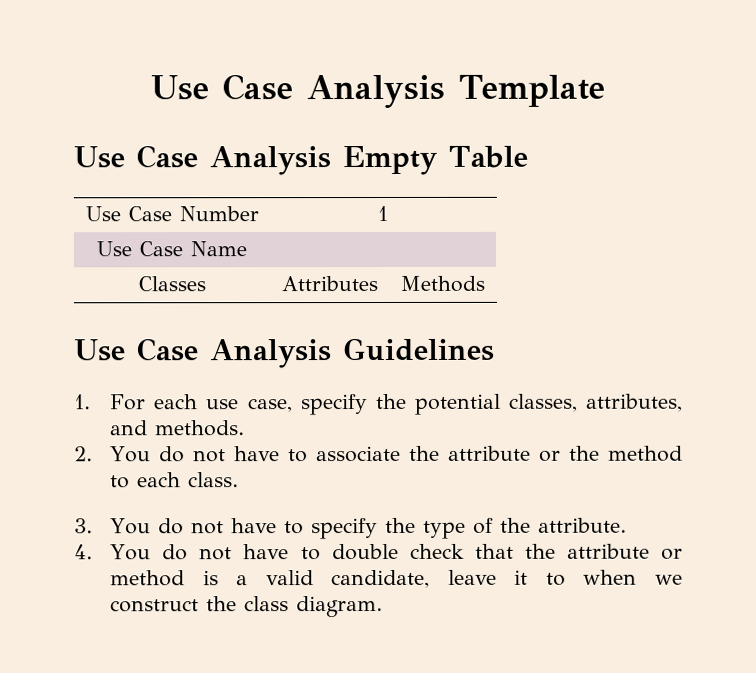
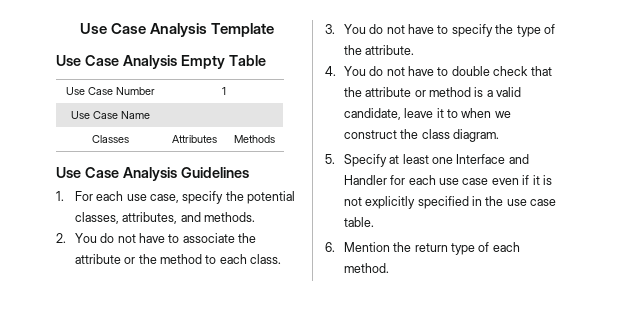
+ 5. Specify at least one Interface and Handler for each use case even if it is not explicitly specified in the use case table.
+ 6. Mention the return type of each method.

